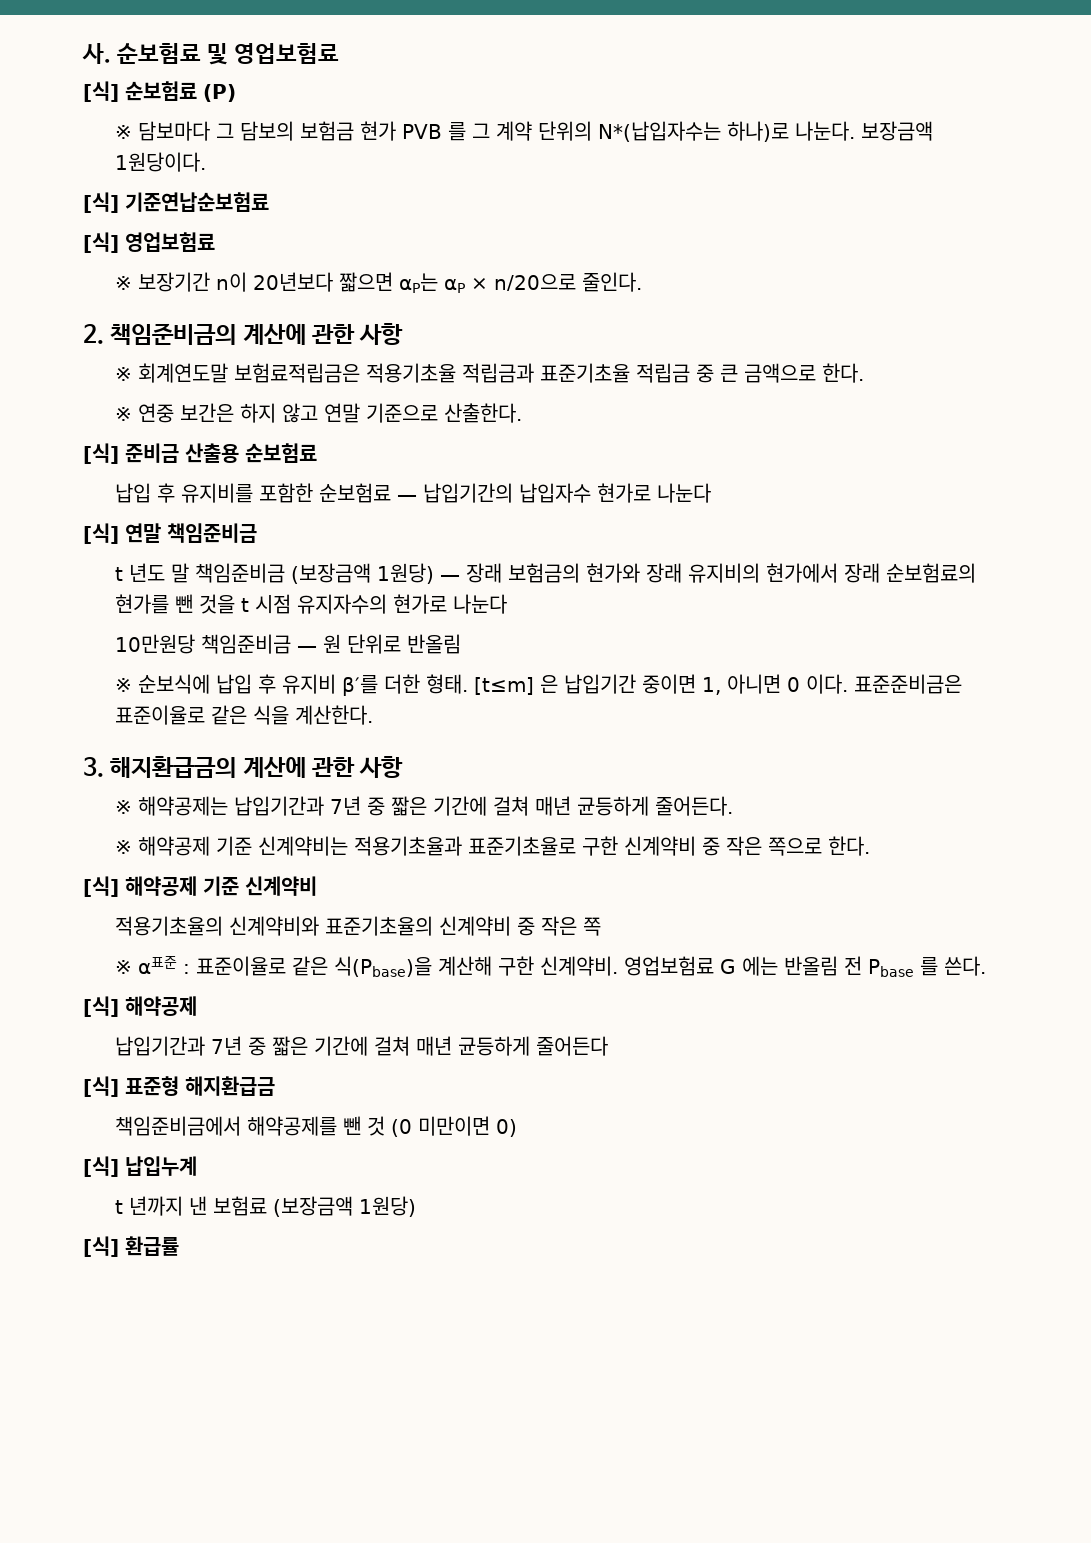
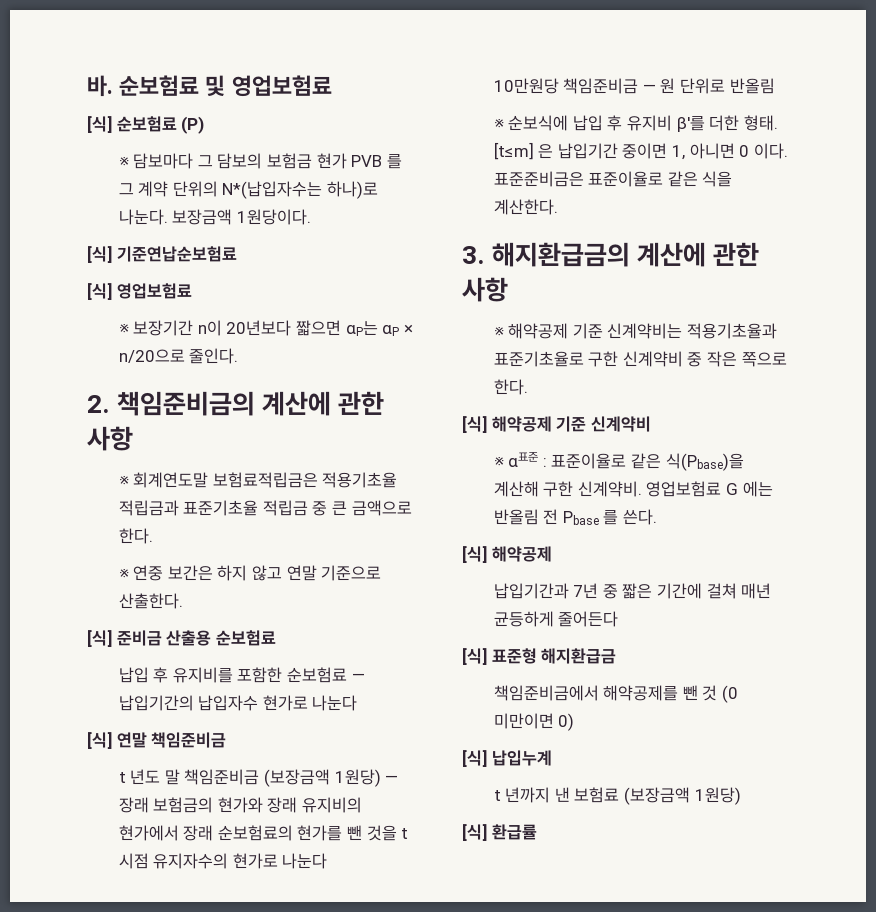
- 사.
+ 바.
- ※ 해약공제는 납입기간과 7년 중 짧은 기간에 걸쳐 매년 균등하게 줄어든다.
- 적용기초율의 신계약비와 표준기초율의 신계약비 중 작은 쪽

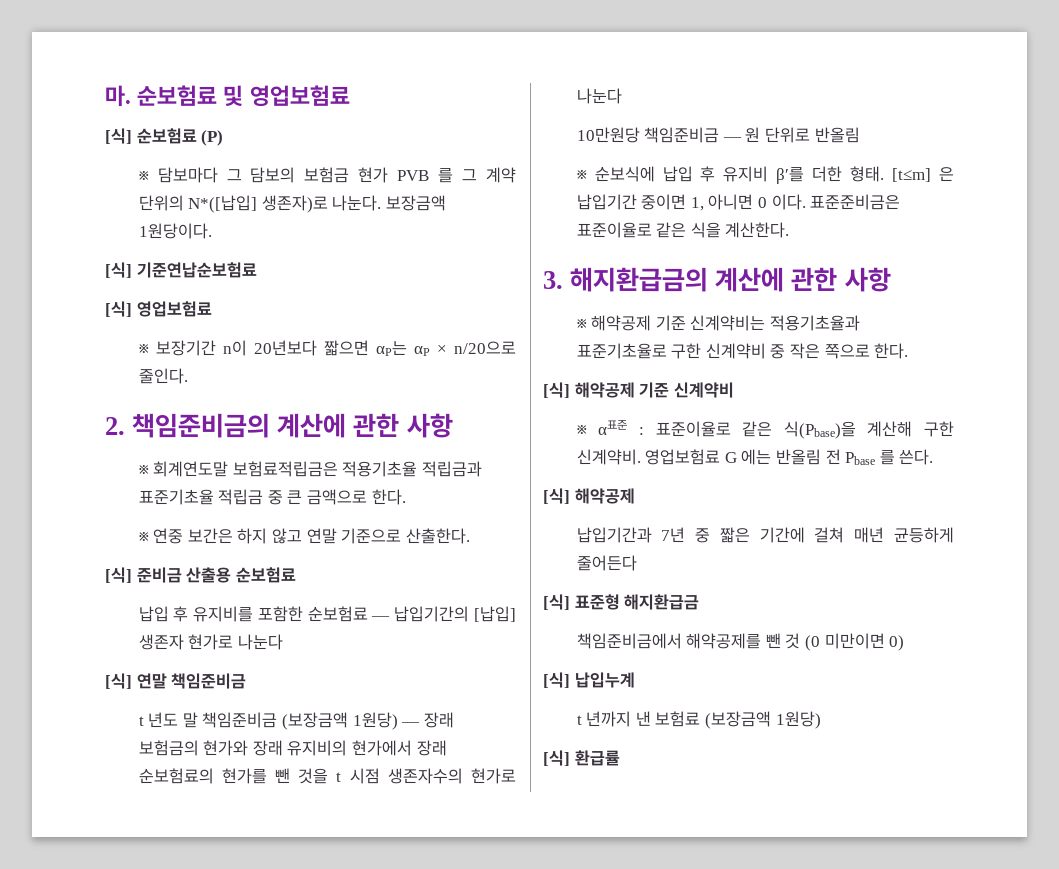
- 바.
+ 마.
- ※ 담보마다 그 담보의 보험금 현가 PVB 를 그 계약 단위의 N*(납입자수는 하나)로 나눈다.
+ ※ 담보마다 그 담보의 보험금 현가 PVB 를 그 계약 단위의 N*([납입] 생존자)로 나눈다.
- 납입 후 유지비를 포함한 순보험료 — 납입기간의 납입자수 현가로 나눈다
+ 납입 후 유지비를 포함한 순보험료 — 납입기간의 [납입] 생존자 현가로 나눈다
- t 년도 말 책임준비금 (보장금액 1원당) — 장래 보험금의 현가와 장래 유지비의 현가에서 장래 순보험료의 현가를 뺀 것을 t 시점 유지자수의 현가로 나눈다
+ t 년도 말 책임준비금 (보장금액 1원당) — 장래 보험금의 현가와 장래 유지비의 현가에서 장래 순보험료의 현가를 뺀 것을 t 시점 생존자수의 현가로 나눈다

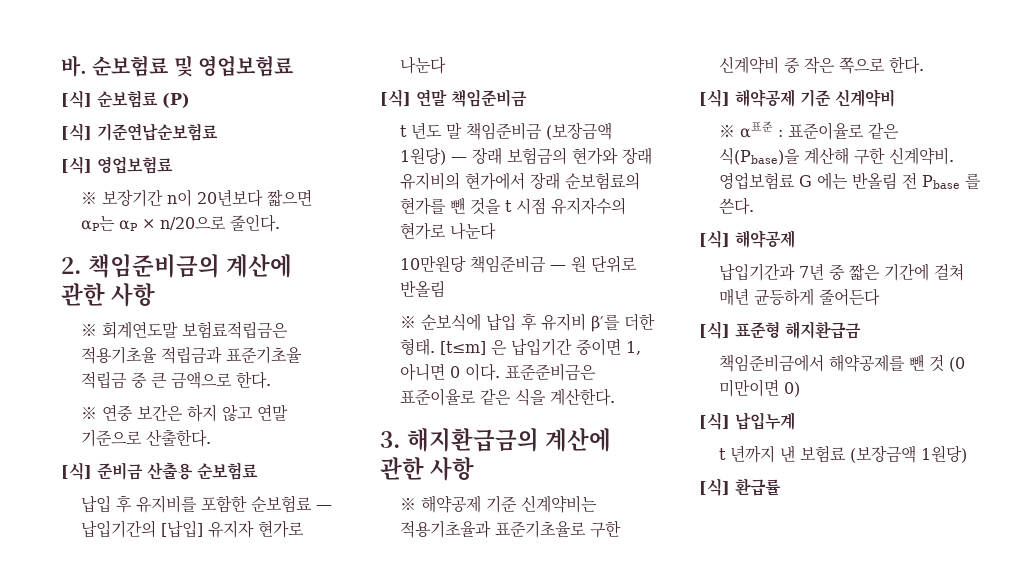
- 마.
+ 바.
- ※ 담보마다 그 담보의 보험금 현가 PVB 를 그 계약 단위의 N*([납입] 생존자)로 나눈다. 보장금액 1원당이다.
- 납입 후 유지비를 포함한 순보험료 — 납입기간의 [납입] 생존자 현가로 나눈다
+ 납입 후 유지비를 포함한 순보험료 — 납입기간의 [납입] 유지자 현가로 나눈다
- t 년도 말 책임준비금 (보장금액 1원당) — 장래 보험금의 현가와 장래 유지비의 현가에서 장래 순보험료의 현가를 뺀 것을 t 시점 생존자수의 현가로 나눈다
+ t 년도 말 책임준비금 (보장금액 1원당) — 장래 보험금의 현가와 장래 유지비의 현가에서 장래 순보험료의 현가를 뺀 것을 t 시점 유지자수의 현가로 나눈다

